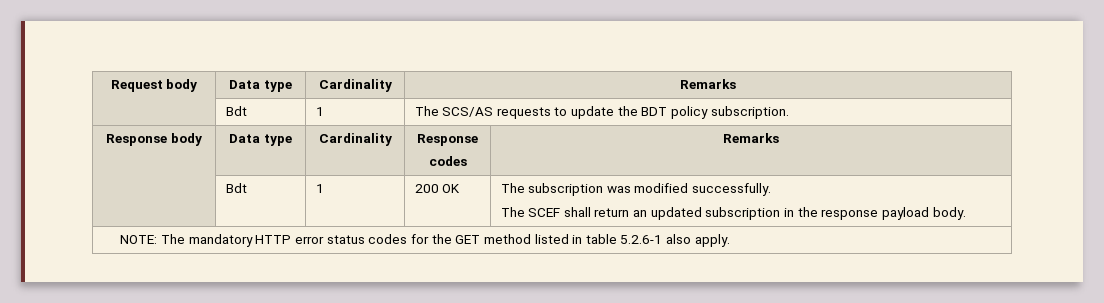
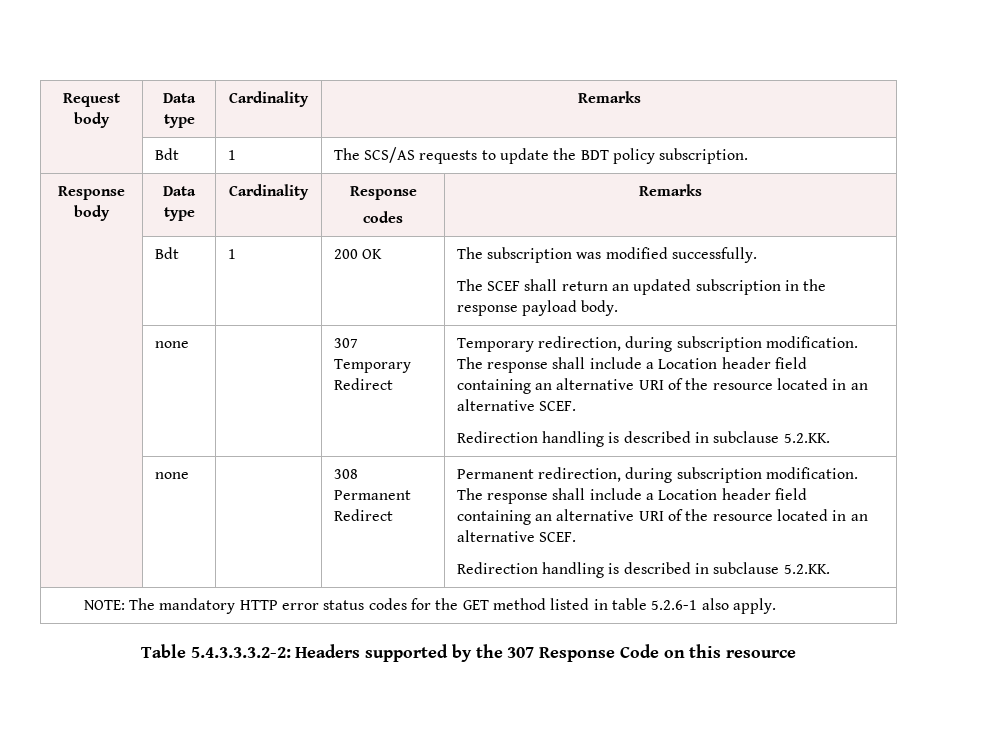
+ | none | | 307 Temporary Redirect | Temporary redirection, during subscription modification. The response shall include a Location header field containing an alternative URI of the resource located in an alternative SCEF.
+ Redirection handling is described in subclause 5.2.KK.
+ | none | | 308 Permanent Redirect | Permanent redirection, during subscription modification. The response shall include a Location header field containing an alternative URI of the resource located in an alternative SCEF.
+ Redirection handling is described in subclause 5.2.KK.
+ Table 5.4.3.3.3.2-2: Headers supported by the 307 Response Code on this resource

